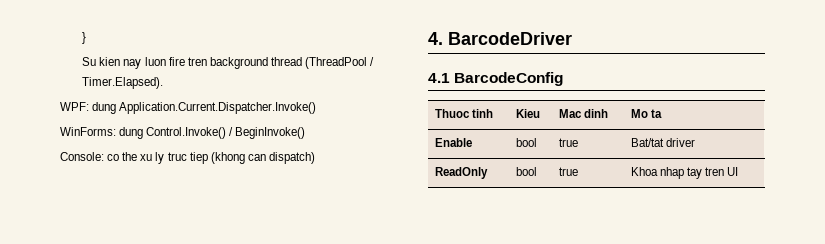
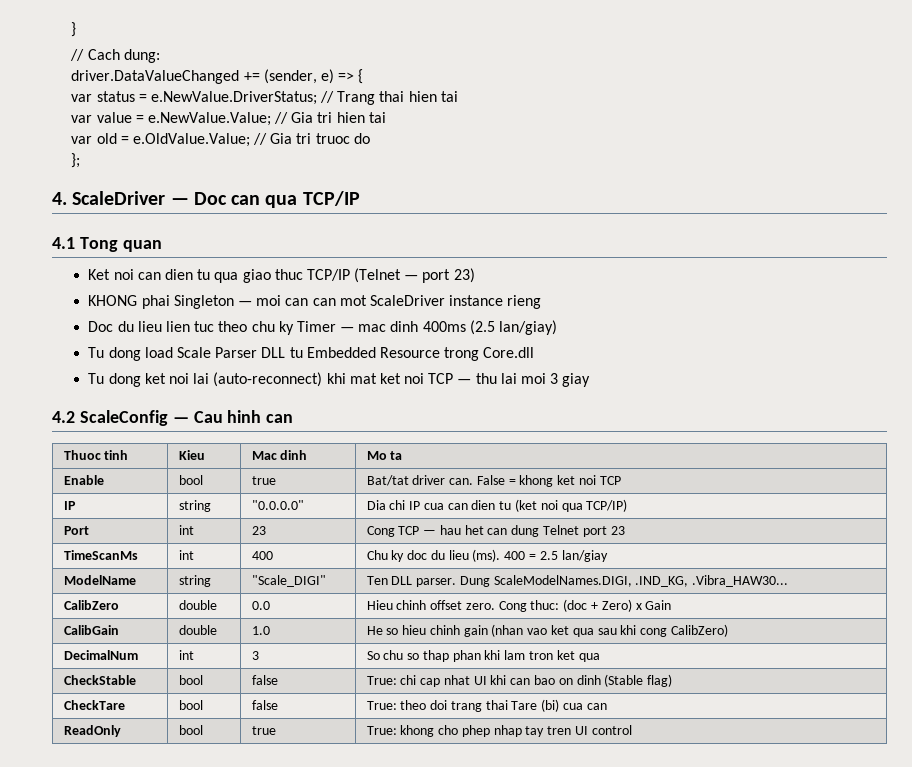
- Su kien nay luon fire tren background thread (ThreadPool / Timer.Elapsed).
- WPF: dung Application.Current.Dispatcher.Invoke()
- WinForms: dung Control.Invoke() / BeginInvoke()
- Console: co the xu ly truc tiep (khong can dispatch)
- 4. BarcodeDriver
- 4.1 BarcodeConfig
+ // Cach dung:
+ driver.DataValueChanged += (sender, e) => {
+ var status = e.NewValue.DriverStatus; // Trang thai hien tai
+ var value = e.NewValue.Value; // Gia tri hien tai
+ var old = e.OldValue.Value; // Gia tri truoc do
+ };
+ 4. ScaleDriver — Doc can qua TCP/IP
+ 4.1 Tong quan
+ Ket noi can dien tu qua giao thuc TCP/IP (Telnet — port 23)
+ KHONG phai Singleton — moi can can mot ScaleDriver instance rieng
+ Doc du lieu lien tuc theo chu ky Timer — mac dinh 400ms (2.5 lan/giay)
+ Tu dong load Scale Parser DLL tu Embedded Resource trong Core.dll
+ Tu dong ket noi lai (auto-reconnect) khi mat ket noi TCP — thu lai moi 3 giay
+ 4.2 ScaleConfig — Cau hinh can
- Enable | bool | true | Bat/tat driver
+ Enable | bool | true | Bat/tat driver can. False = khong ket noi TCP
+ IP | string | "0.0.0.0" | Dia chi IP cua can dien tu (ket noi qua TCP/IP)
+ Port | int | 23 | Cong TCP — hau het can dung Telnet port 23
+ TimeScanMs | int | 400 | Chu ky doc du lieu (ms). 400 = 2.5 lan/giay
+ ModelName | string | "Scale_DIGI" | Ten DLL parser. Dung ScaleModelNames.DIGI, .IND_KG, .Vibra_HAW30...
+ CalibZero | double | 0.0 | Hieu chinh offset zero. Cong thuc: (doc + Zero) x Gain
+ CalibGain | double | 1.0 | He so hieu chinh gain (nhan vao ket qua sau khi cong CalibZero)
+ DecimalNum | int | 3 | So chu so thap phan khi lam tron ket qua
+ CheckStable | bool | false | True: chi cap nhat UI khi can bao on dinh (Stable flag)
+ CheckTare | bool | false | True: theo doi trang thai Tare (bi) cua can
- ReadOnly | bool | true | Khoa nhap tay tren UI
+ ReadOnly | bool | true | True: khong cho phep nhap tay tren UI control

